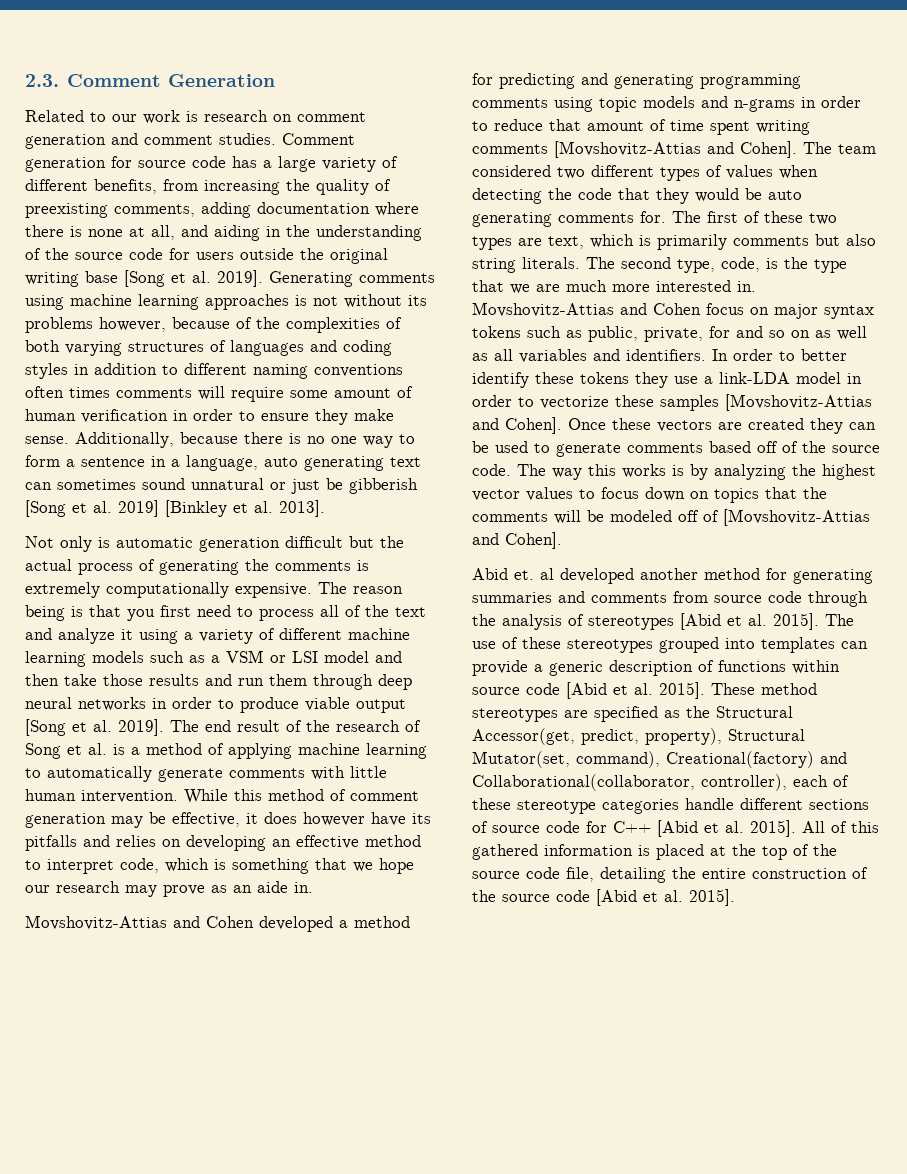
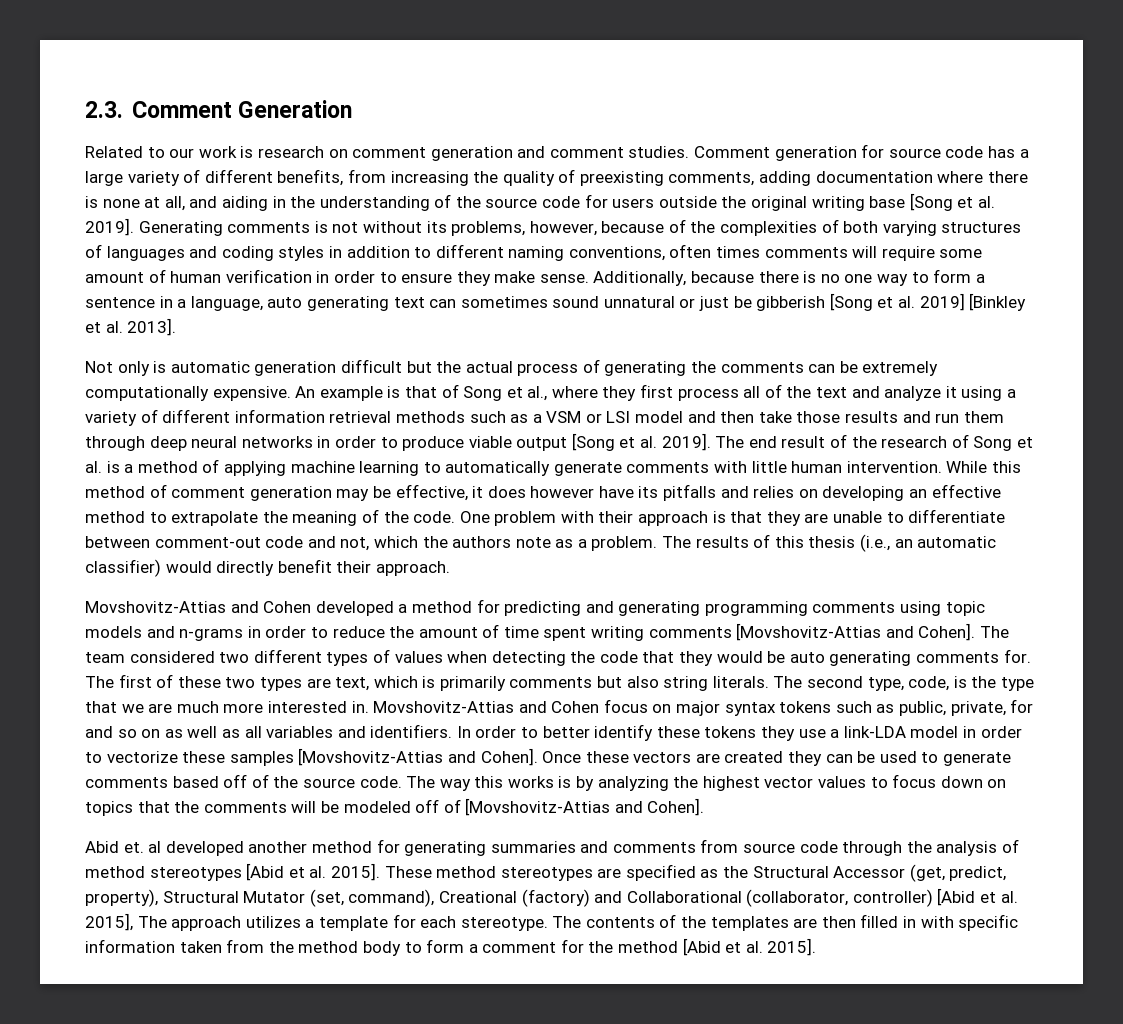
- Generating comments using machine learning approaches is not without its problems however, because of the complexities of both varying structures of languages and coding styles in addition to different naming conventions often times comments will require some amount of human verification in order to ensure they make sense.
+ Generating comments is not without its problems, however, because of the complexities of both varying structures of languages and coding styles in addition to different naming conventions, often times comments will require some amount of human verification in order to ensure they make sense.
- Not only is automatic generation difficult but the actual process of generating the comments is extremely computationally expensive.
+ Not only is automatic generation difficult but the actual process of generating the comments can be extremely computationally expensive.
- The reason being is that you first need to process all of the text and analyze it using a variety of different machine learning models such as a VSM or LSI model and then take those results and run them through deep neural networks in order to produce viable output [Song et al. 2019].
+ An example is that of Song et al., where they first process all of the text and analyze it using a variety of different information retrieval methods such as a VSM or LSI model and then take those results and run them through deep neural networks in order to produce viable output [Song et al. 2019].
- While this method of comment generation may be effective, it does however have its pitfalls and relies on developing an effective method to interpret code, which is something that we hope our research may prove as an aide in.
+ While this method of comment generation may be effective, it does however have its pitfalls and relies on developing an effective method to extrapolate the meaning of the code. One problem with their approach is that they are unable to differentiate between comment-out code and not, which the authors note as a problem. The results of this thesis (i.e., an automatic classifier) would directly benefit their approach.
- Movshovitz-Attias and Cohen developed a method for predicting and generating programming comments using topic models and n-grams in order to reduce that amount of time spent writing comments [Movshovitz-Attias and Cohen].
+ Movshovitz-Attias and Cohen developed a method for predicting and generating programming comments using topic models and n-grams in order to reduce the amount of time spent writing comments [Movshovitz-Attias and Cohen].
- Abid et. al developed another method for generating summaries and comments from source code through the analysis of stereotypes [Abid et al. 2015].
+ Abid et. al developed another method for generating summaries and comments from source code through the analysis of method stereotypes [Abid et al. 2015].
- The use of these stereotypes grouped into templates can provide a generic description of functions within source code [Abid et al. 2015].
- These method stereotypes are specified as the Structural Accessor(get, predict, property), Structural Mutator(set, command), Creational(factory) and Collaborational(collaborator, controller), each of these stereotype categories handle different sections of source code for C++ [Abid et al. 2015]. All of this gathered information is placed at the top of the source code file, detailing the entire construction of the source code [Abid et al. 2015].
+ These method stereotypes are specified as the Structural Accessor (get, predict, property), Structural Mutator (set, command), Creational (factory) and Collaborational (collaborator, controller) [Abid et al. 2015], The approach utilizes a template for each stereotype. The contents of the templates are then filled in with specific information taken from the method body to form a comment for the method [Abid et al. 2015].

